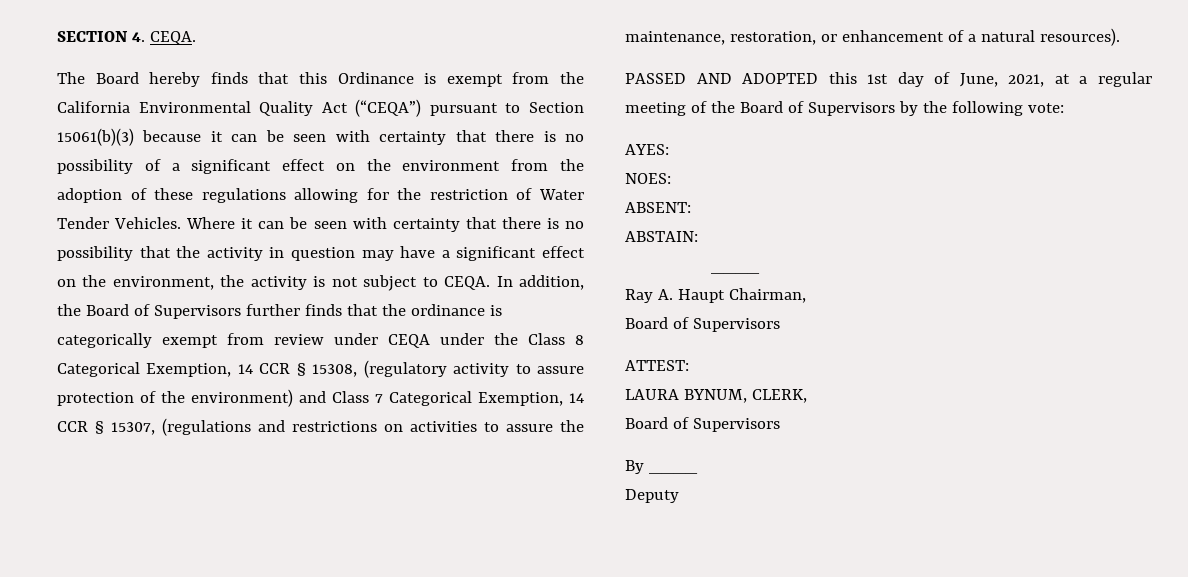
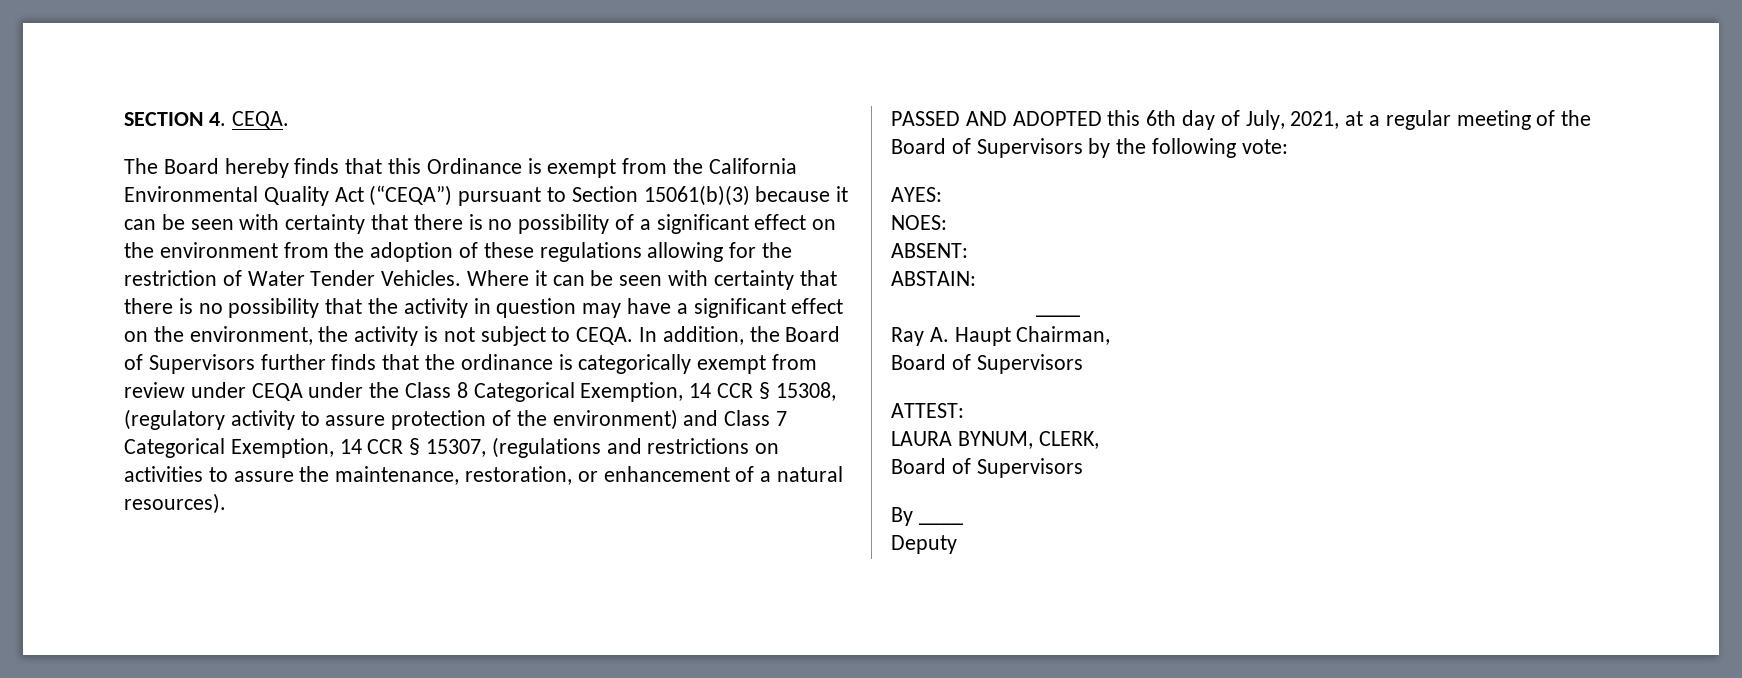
- PASSED AND ADOPTED this 1st day of June, 2021, at a regular meeting of the Board of Supervisors by the following vote:
+ PASSED AND ADOPTED this 6th day of July, 2021, at a regular meeting of the Board of Supervisors by the following vote:

